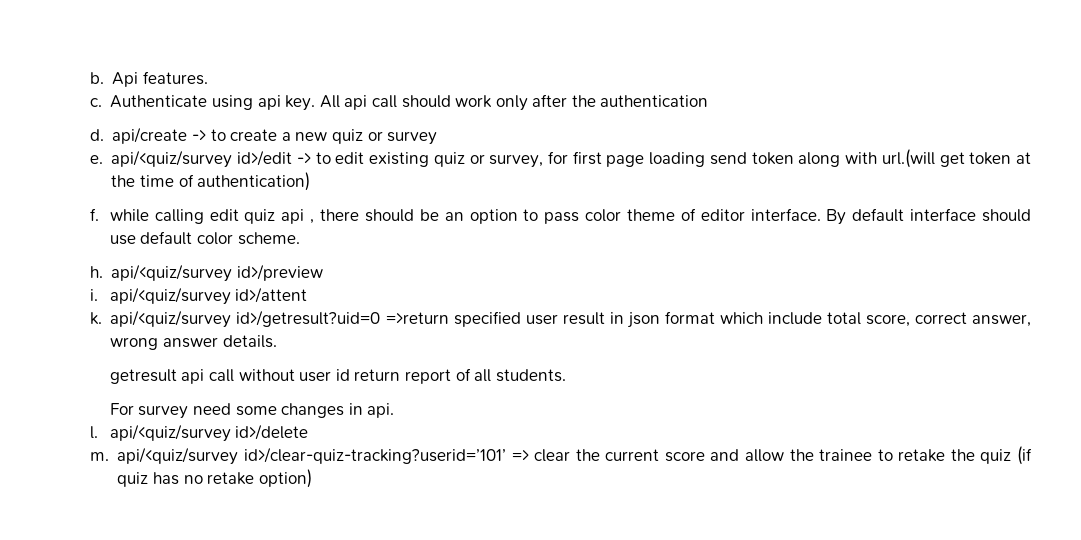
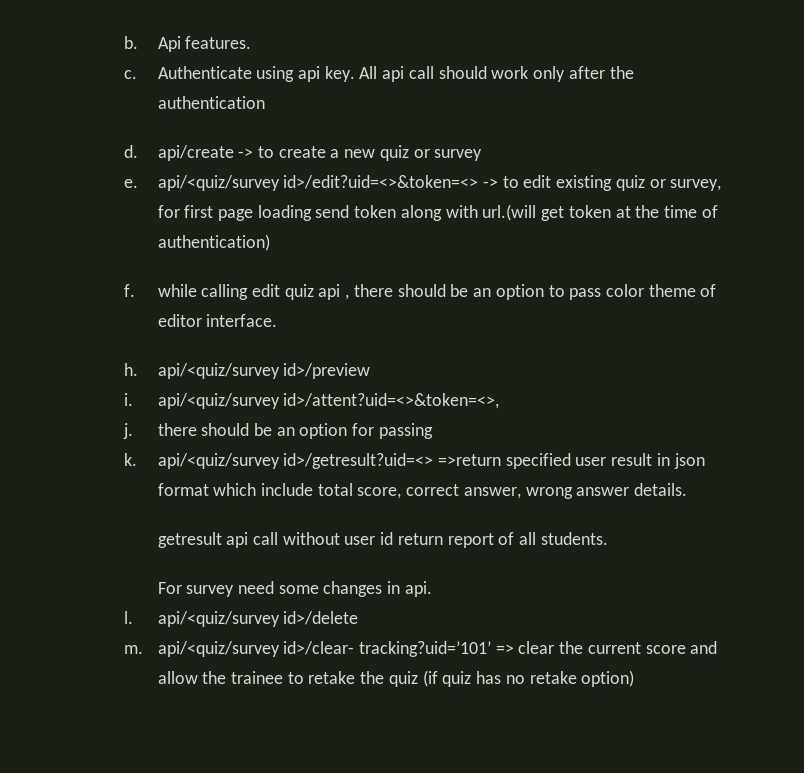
- e. api/<quiz/survey id>/edit -> to edit existing quiz or survey, for first page loading send token along with url.(will get token at the time of authentication)
+ e. api/<quiz/survey id>/edit?uid=<>&token=<> -> to edit existing quiz or survey, for first page loading send token along with url.(will get token at the time of authentication)
- By default interface should use default color scheme.
- i. api/<quiz/survey id>/attent
+ i. api/<quiz/survey id>/attent?uid=<>&token=<>,
+ j. there should be an option for passing
- k. api/<quiz/survey id>/getresult?uid=0 =>return specified user result in json format which include total score, correct answer, wrong answer details.
+ k. api/<quiz/survey id>/getresult?uid=<> =>return specified user result in json format which include total score, correct answer, wrong answer details.
- m. api/<quiz/survey id>/clear-quiz-tracking?userid=’101’ => clear the current score and allow the trainee to retake the quiz (if quiz has no retake option)
+ m. api/<quiz/survey id>/clear- tracking?uid=’101’ => clear the current score and allow the trainee to retake the quiz (if quiz has no retake option)

